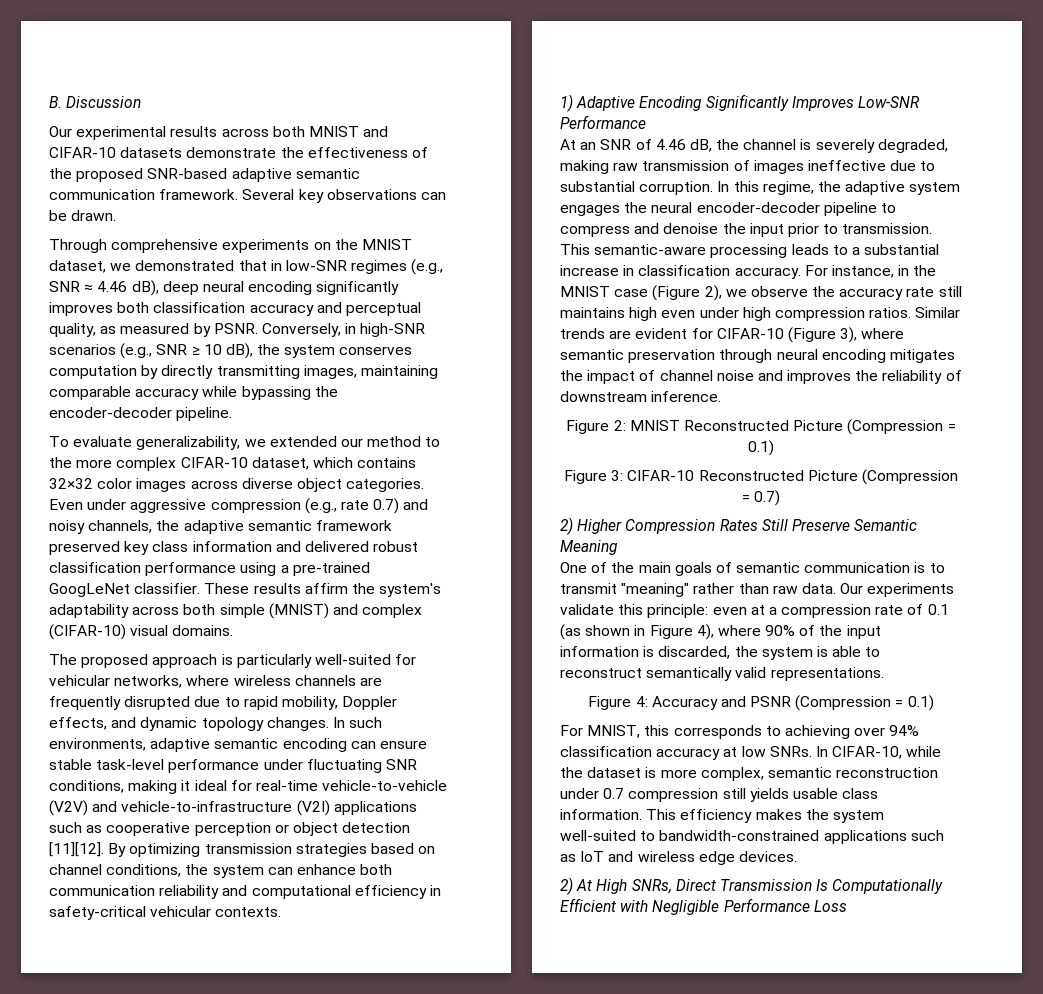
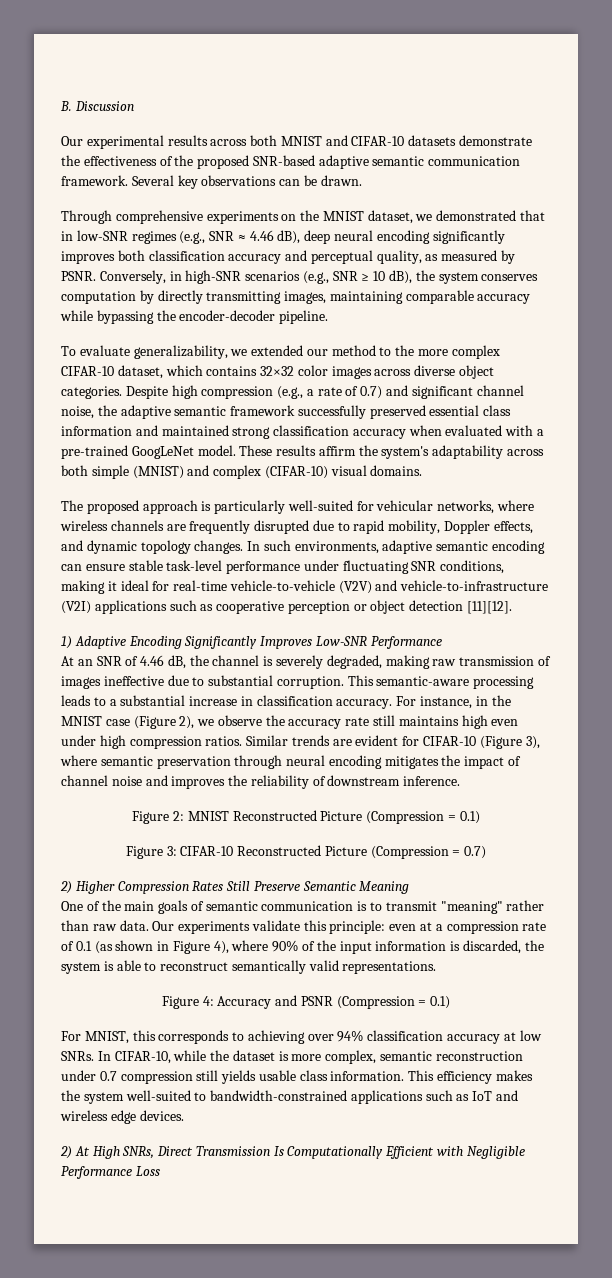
- Even under aggressive compression (e.g., rate 0.7) and noisy channels, the adaptive semantic framework preserved key class information and delivered robust classification performance using a pre-trained GoogLeNet classifier.
+ Despite high compression (e.g., a rate of 0.7) and significant channel noise, the adaptive semantic framework successfully preserved essential class information and maintained strong classification accuracy when evaluated with a pre-trained GoogLeNet model.
- By optimizing transmission strategies based on channel conditions, the system can enhance both communication reliability and computational efficiency in safety-critical vehicular contexts.
- In this regime, the adaptive system engages the neural encoder-decoder pipeline to compress and denoise the input prior to transmission.

